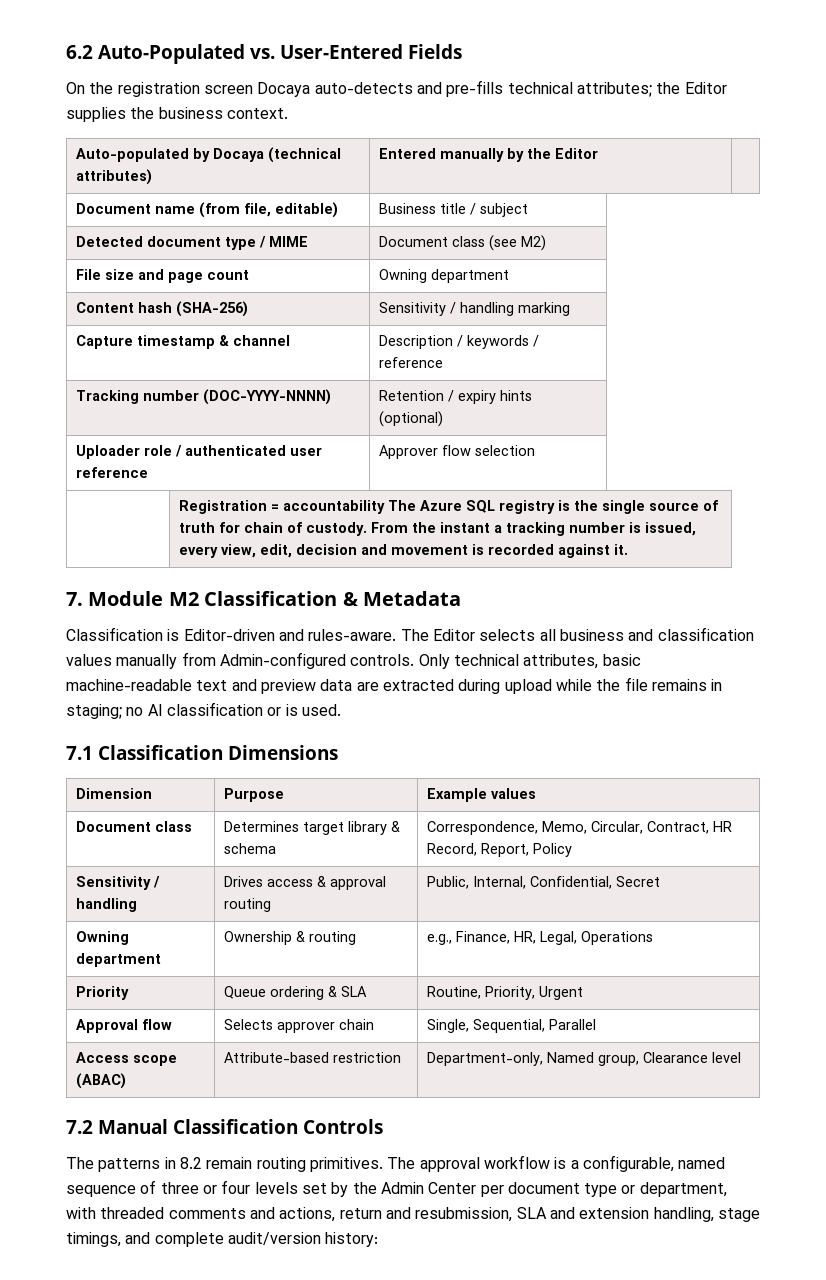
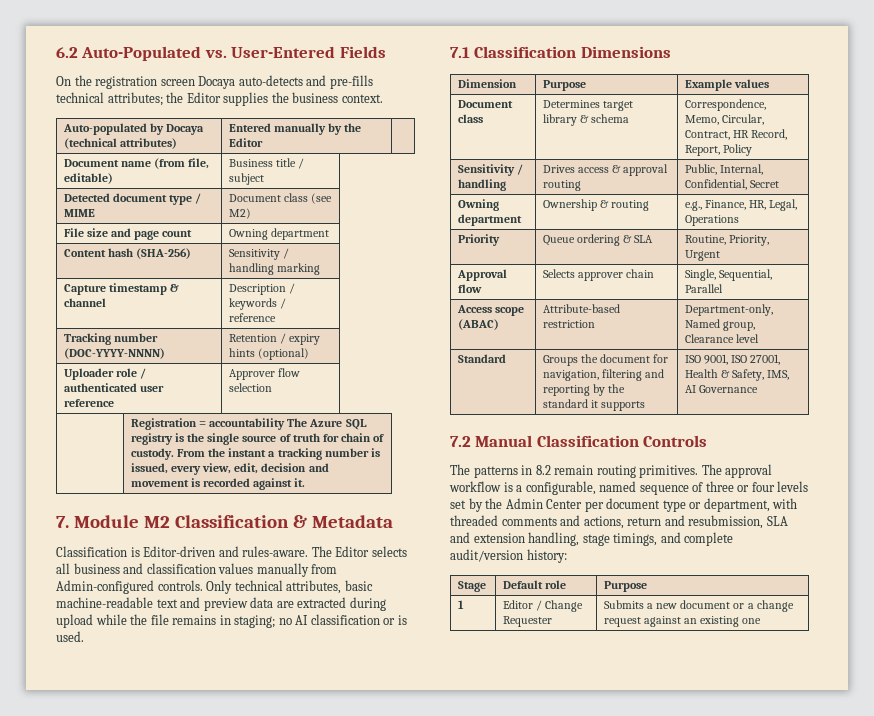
+ Standard | Groups the document for navigation, filtering and reporting by the standard it supports | ISO 9001, ISO 27001, Health & Safety, IMS, AI Governance
+ Stage | Default role | Purpose
+ 1 | Editor / Change Requester | Submits a new document or a change request against an existing one

